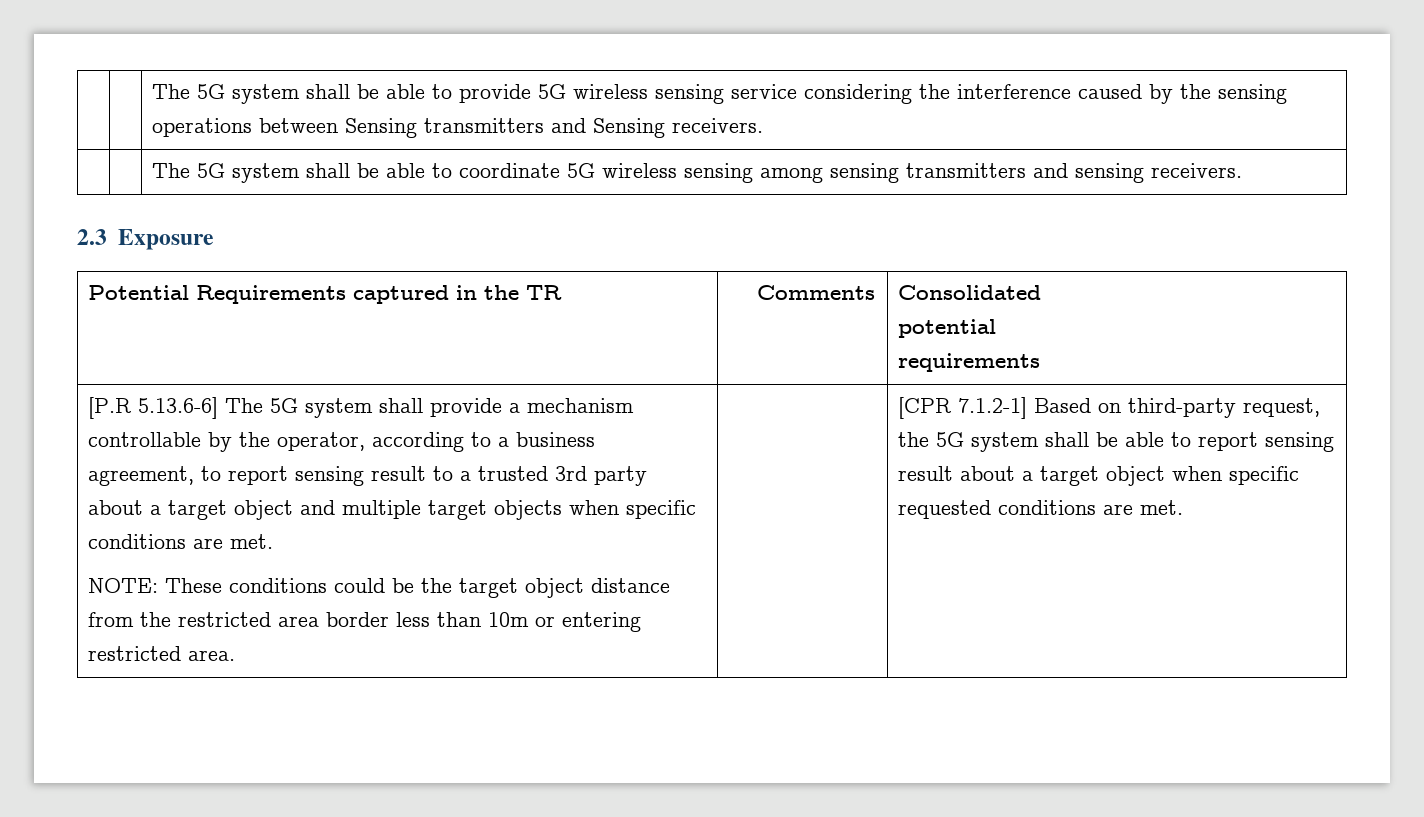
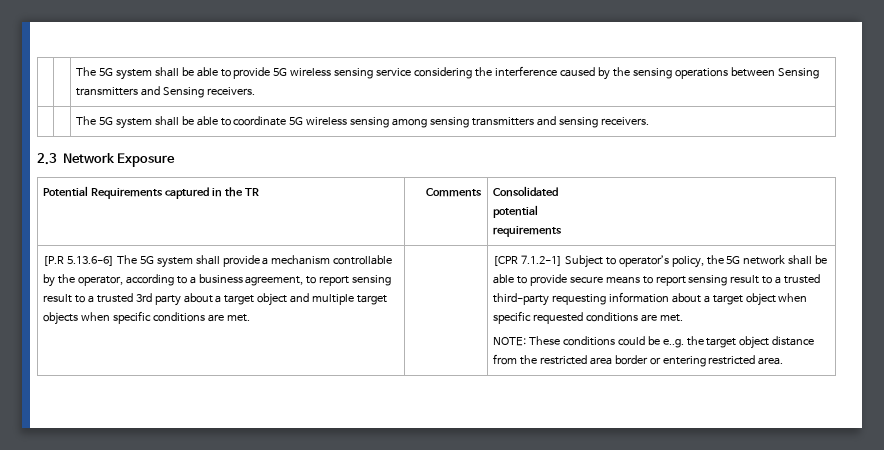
- 2.3 Exposure
+ 2.3 Network Exposure
- NOTE: These conditions could be the target object distance from the restricted area border less than 10m or entering restricted area. | | [CPR 7.1.2-1] Based on third-party request, the 5G system shall be able to report sensing result about a target object when specific requested conditions are met.
+ [CPR 7.1.2-1] Subject to operator’s policy, the 5G network shall be able to provide secure means to report sensing result to a trusted third-party requesting information about a target object when specific requested conditions are met.
+ NOTE: These conditions could be e..g. the target object distance from the restricted area border or entering restricted area.

